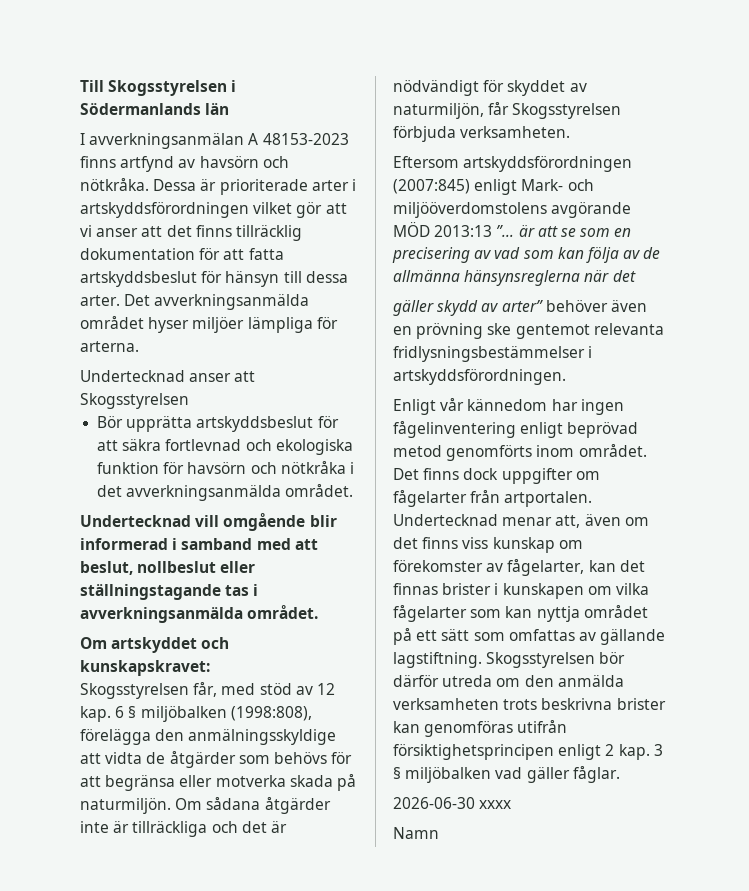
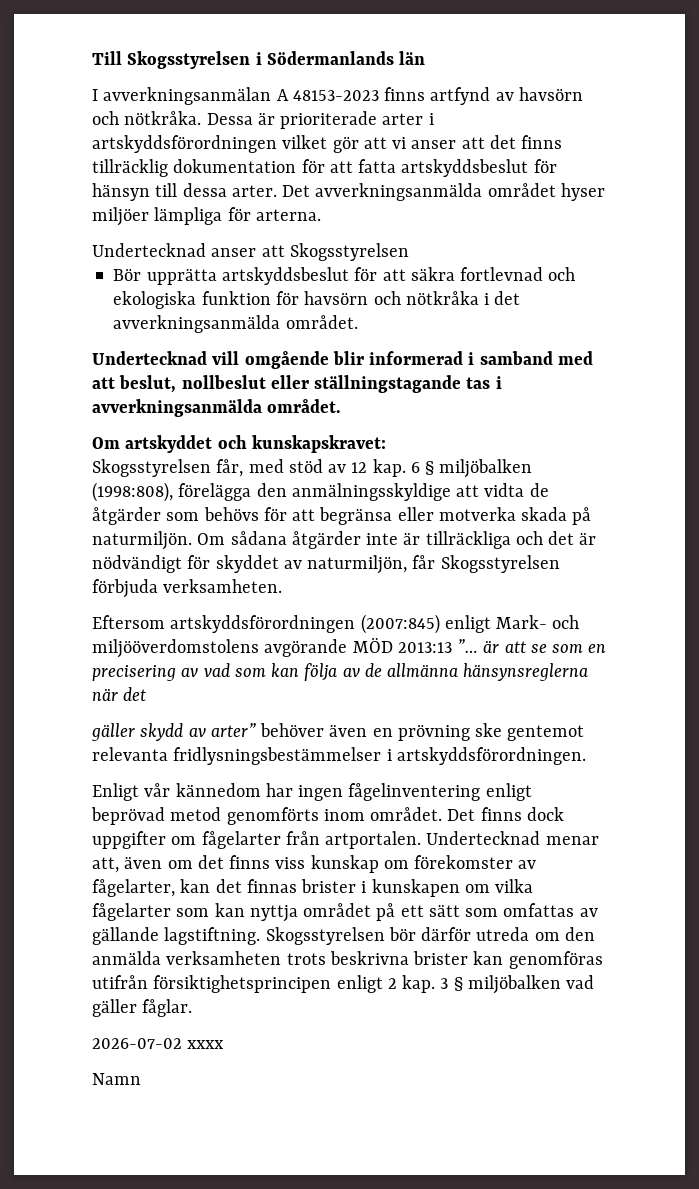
- 2026-06-30 xxxx
+ 2026-07-02 xxxx

